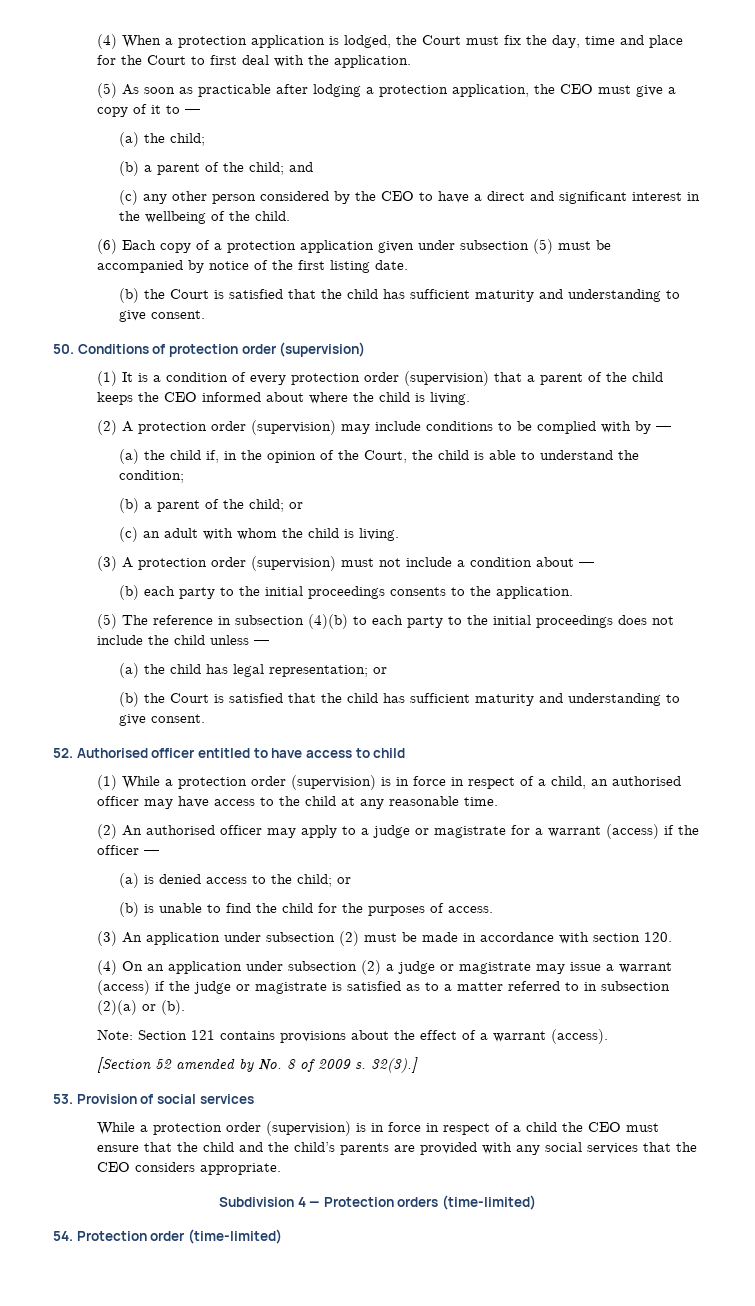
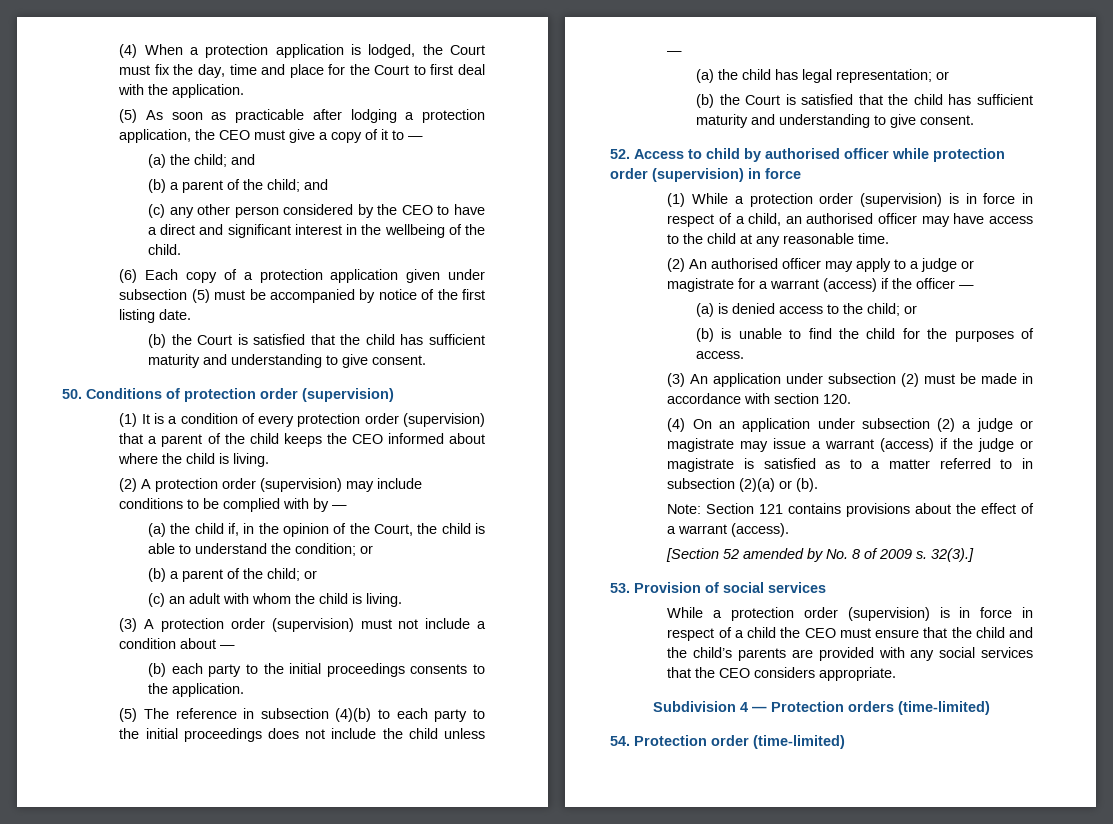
- (a) the child;
+ (a) the child; and
- (a) the child if, in the opinion of the Court, the child is able to understand the condition;
+ (a) the child if, in the opinion of the Court, the child is able to understand the condition; or
- 52. Authorised officer entitled to have access to child
+ 52. Access to child by authorised officer while protection order (supervision) in force

